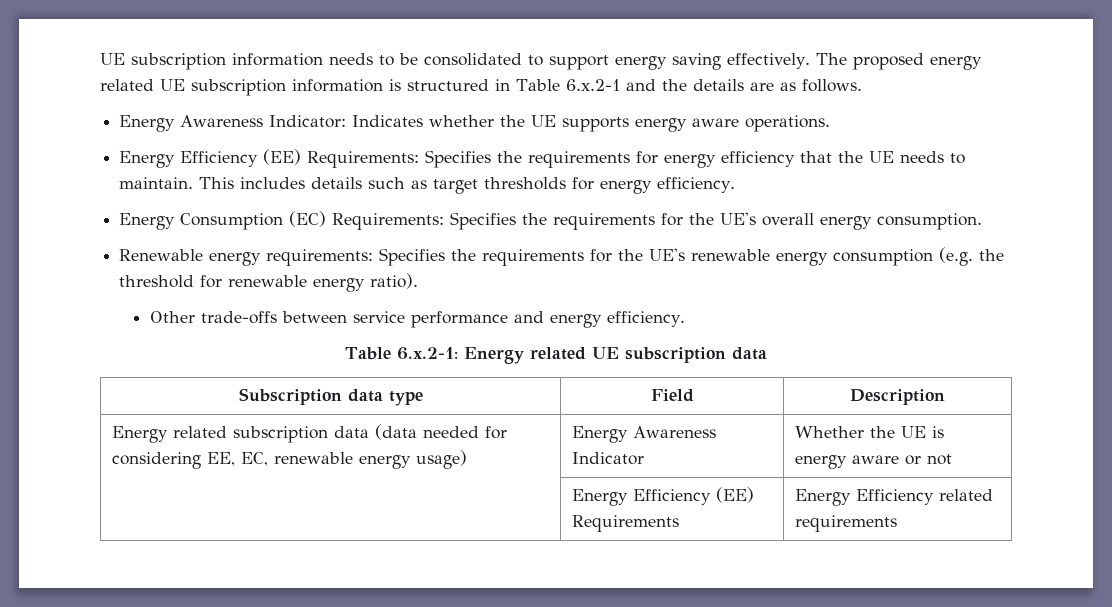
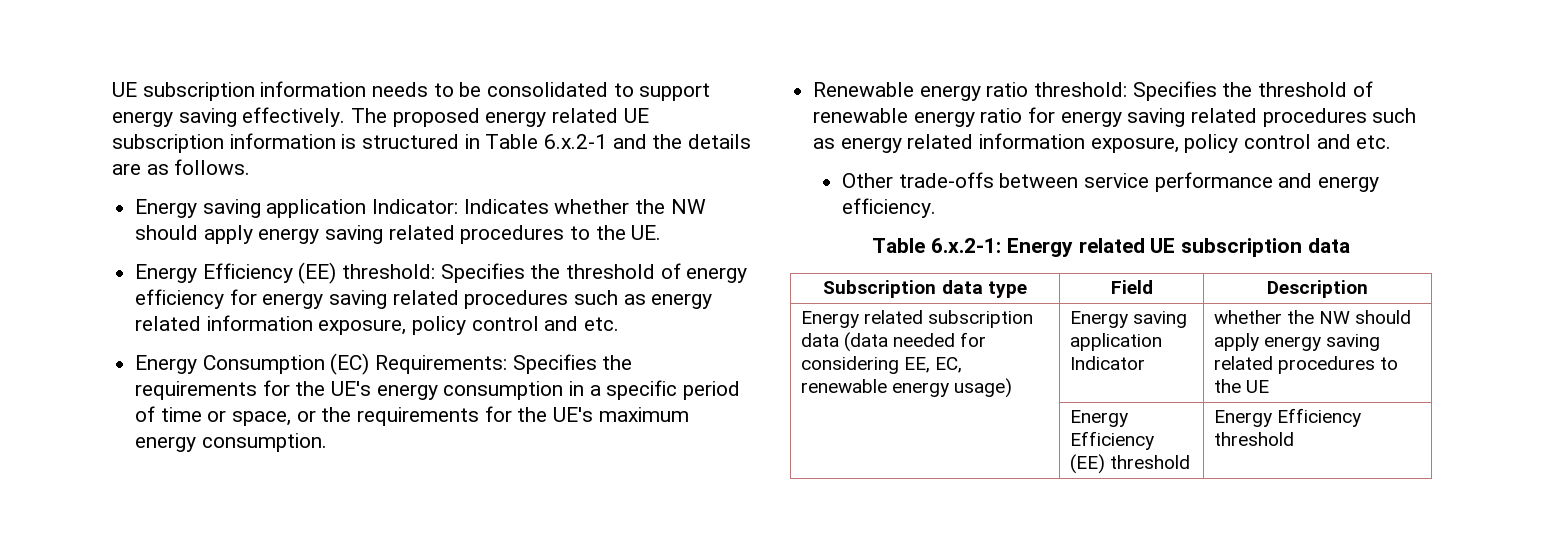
- Energy Awareness Indicator: Indicates whether the UE supports energy aware operations.
- Energy Efficiency (EE) Requirements: Specifies the requirements for energy efficiency that the UE needs to maintain. This includes details such as target thresholds for energy efficiency.
+ Energy saving application Indicator: Indicates whether the NW should apply energy saving related procedures to the UE.
+ Energy Efficiency (EE) threshold: Specifies the threshold of energy efficiency for energy saving related procedures such as energy related information exposure, policy control and etc.
- Energy Consumption (EC) Requirements: Specifies the requirements for the UE's overall energy consumption.
- Renewable energy requirements: Specifies the requirements for the UE's renewable energy consumption (e.g. the threshold for renewable energy ratio).
+ Energy Consumption (EC) Requirements: Specifies the requirements for the UE's energy consumption in a specific period of time or space, or the requirements for the UE's maximum energy consumption.
+ Renewable energy ratio threshold: Specifies the threshold of renewable energy ratio for energy saving related procedures such as energy related information exposure, policy control and etc.
- Energy related subscription data (data needed for considering EE, EC, renewable energy usage) | Energy Awareness Indicator | Whether the UE is energy aware or not
- | Energy Efficiency (EE) Requirements | Energy Efficiency related requirements
+ Energy related subscription data (data needed for considering EE, EC, renewable energy usage) | Energy saving application Indicator | whether the NW should apply energy saving related procedures to the UE
+ | Energy Efficiency (EE) threshold | Energy Efficiency threshold

